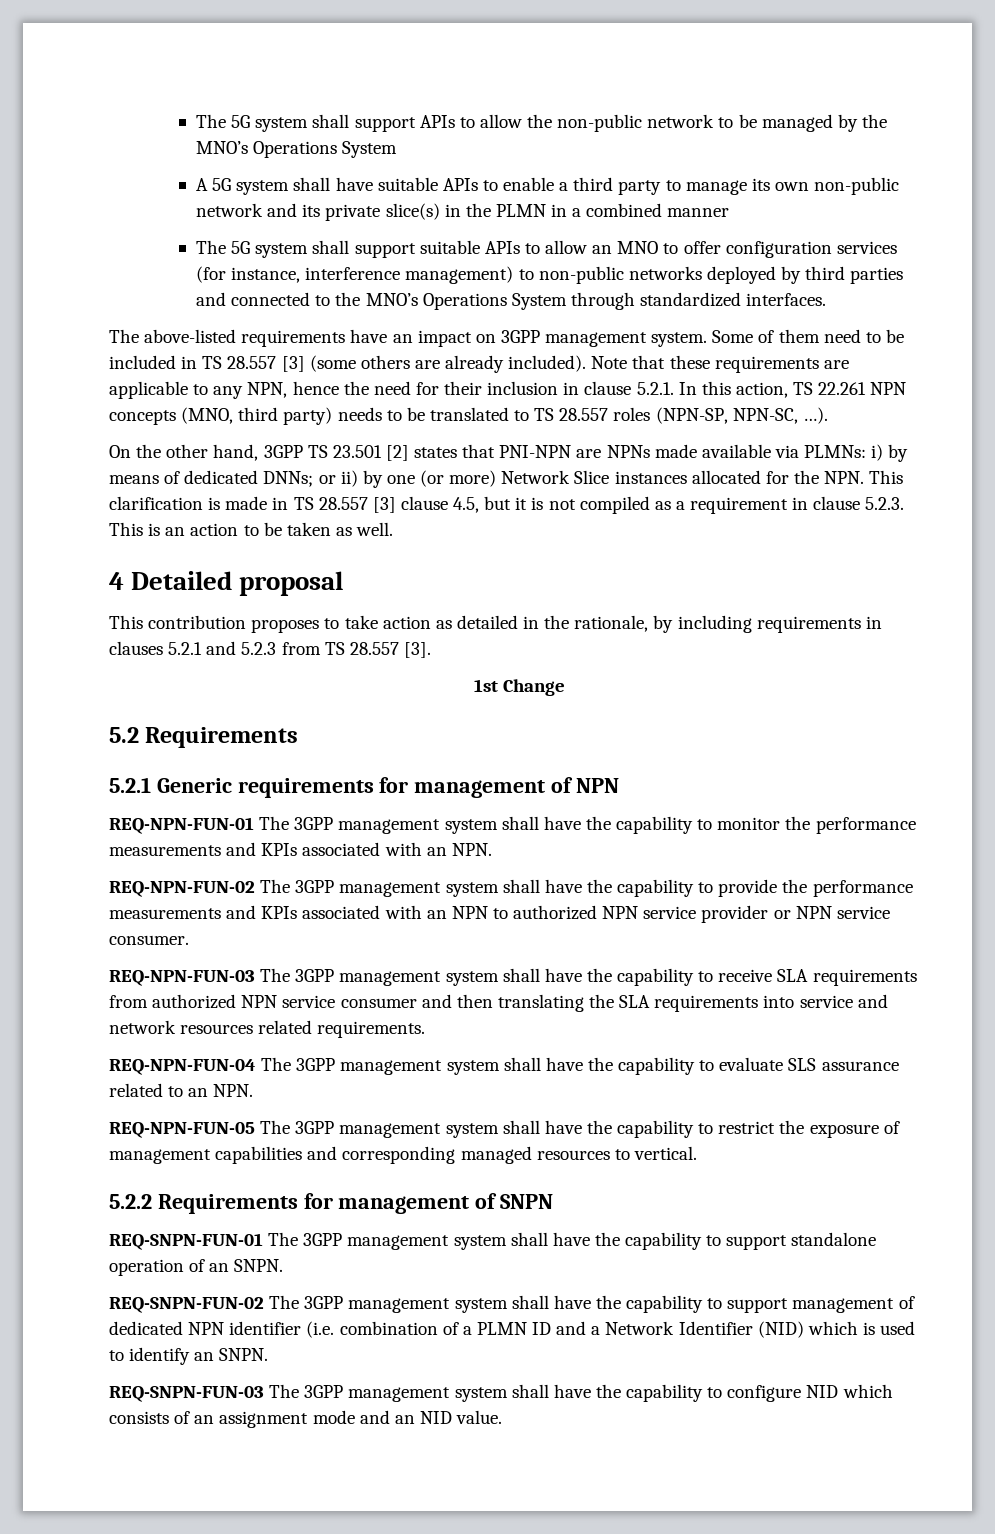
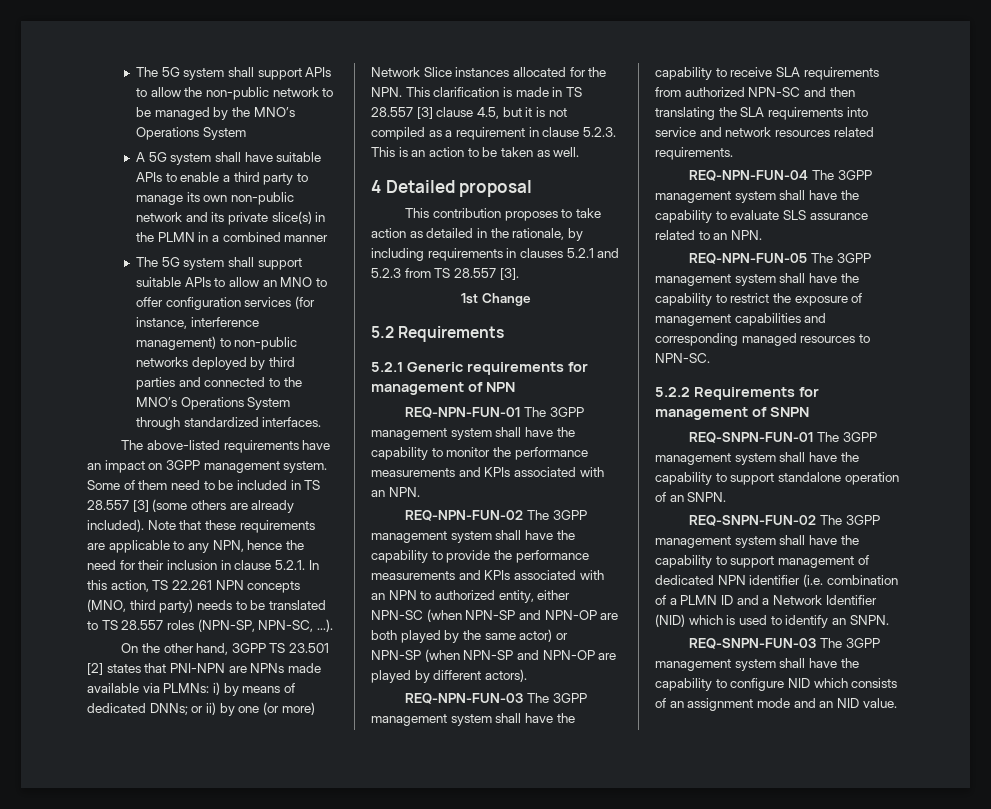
- REQ-NPN-FUN-02 The 3GPP management system shall have the capability to provide the performance measurements and KPIs associated with an NPN to authorized NPN service provider or NPN service consumer.
+ REQ-NPN-FUN-02 The 3GPP management system shall have the capability to provide the performance measurements and KPIs associated with an NPN to authorized entity, either NPN-SC (when NPN-SP and NPN-OP are both played by the same actor) or NPN-SP (when NPN-SP and NPN-OP are played by different actors).
- REQ-NPN-FUN-03 The 3GPP management system shall have the capability to receive SLA requirements from authorized NPN service consumer and then translating the SLA requirements into service and network resources related requirements.
+ REQ-NPN-FUN-03 The 3GPP management system shall have the capability to receive SLA requirements from authorized NPN-SC and then translating the SLA requirements into service and network resources related requirements.
- REQ-NPN-FUN-05 The 3GPP management system shall have the capability to restrict the exposure of management capabilities and corresponding managed resources to vertical.
+ REQ-NPN-FUN-05 The 3GPP management system shall have the capability to restrict the exposure of management capabilities and corresponding managed resources to NPN-SC.

